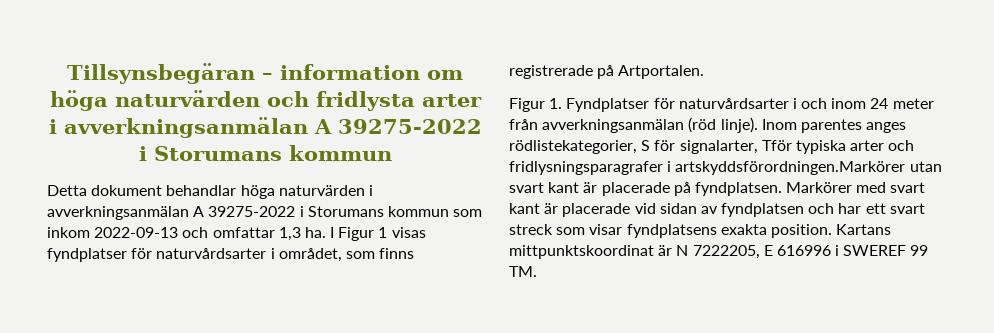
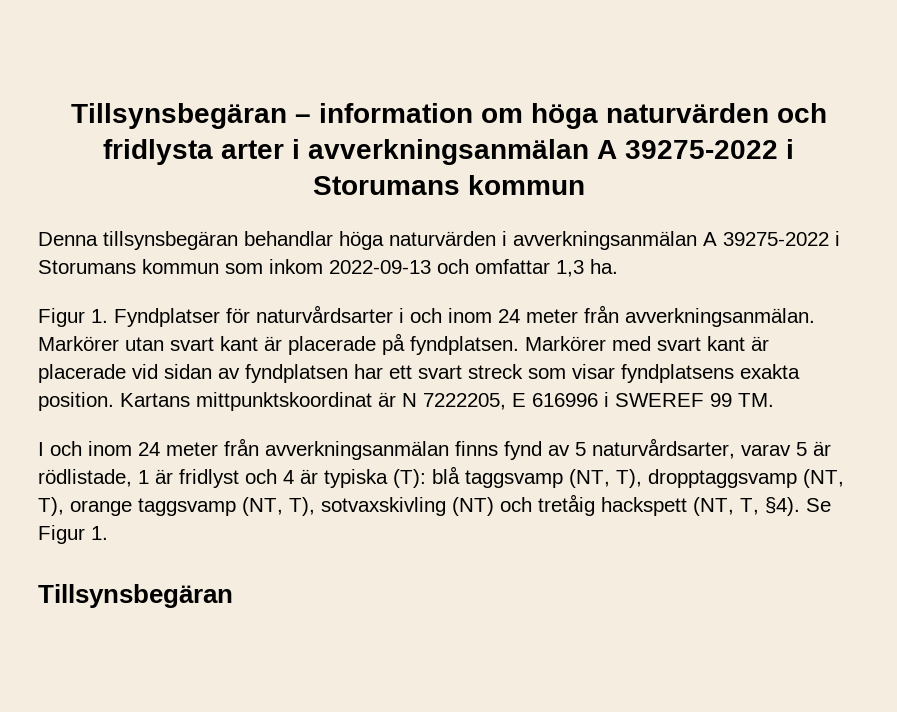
- Detta dokument behandlar höga naturvärden i avverkningsanmälan A 39275-2022 i Storumans kommun som inkom 2022-09-13 och omfattar 1,3 ha. I Figur 1 visas fyndplatser för naturvårdsarter i området, som finns registrerade på Artportalen.
+ Denna tillsynsbegäran behandlar höga naturvärden i avverkningsanmälan A 39275-2022 i Storumans kommun som inkom 2022-09-13 och omfattar 1,3 ha.
- Figur 1. Fyndplatser för naturvårdsarter i och inom 24 meter från avverkningsanmälan (röd linje). Inom parentes anges rödlistekategorier, S för signalarter, Tför typiska arter och fridlysningsparagrafer i artskyddsförordningen.Markörer utan svart kant är placerade på fyndplatsen.
+ Figur 1. Fyndplatser för naturvårdsarter i och inom 24 meter från avverkningsanmälan. Markörer utan svart kant är placerade på fyndplatsen.
- Markörer med svart kant är placerade vid sidan av fyndplatsen och har ett svart streck som visar fyndplatsens exakta position.
+ Markörer med svart kant är placerade vid sidan av fyndplatsen har ett svart streck som visar fyndplatsens exakta position.
+ I och inom 24 meter från avverkningsanmälan finns fynd av 5 naturvårdsarter, varav 5 är rödlistade, 1 är fridlyst och 4 är typiska (T): blå taggsvamp (NT, T), dropptaggsvamp (NT, T), orange taggsvamp (NT, T), sotvaxskivling (NT) och tretåig hackspett (NT, T, §4). Se Figur 1.
+ Tillsynsbegäran

